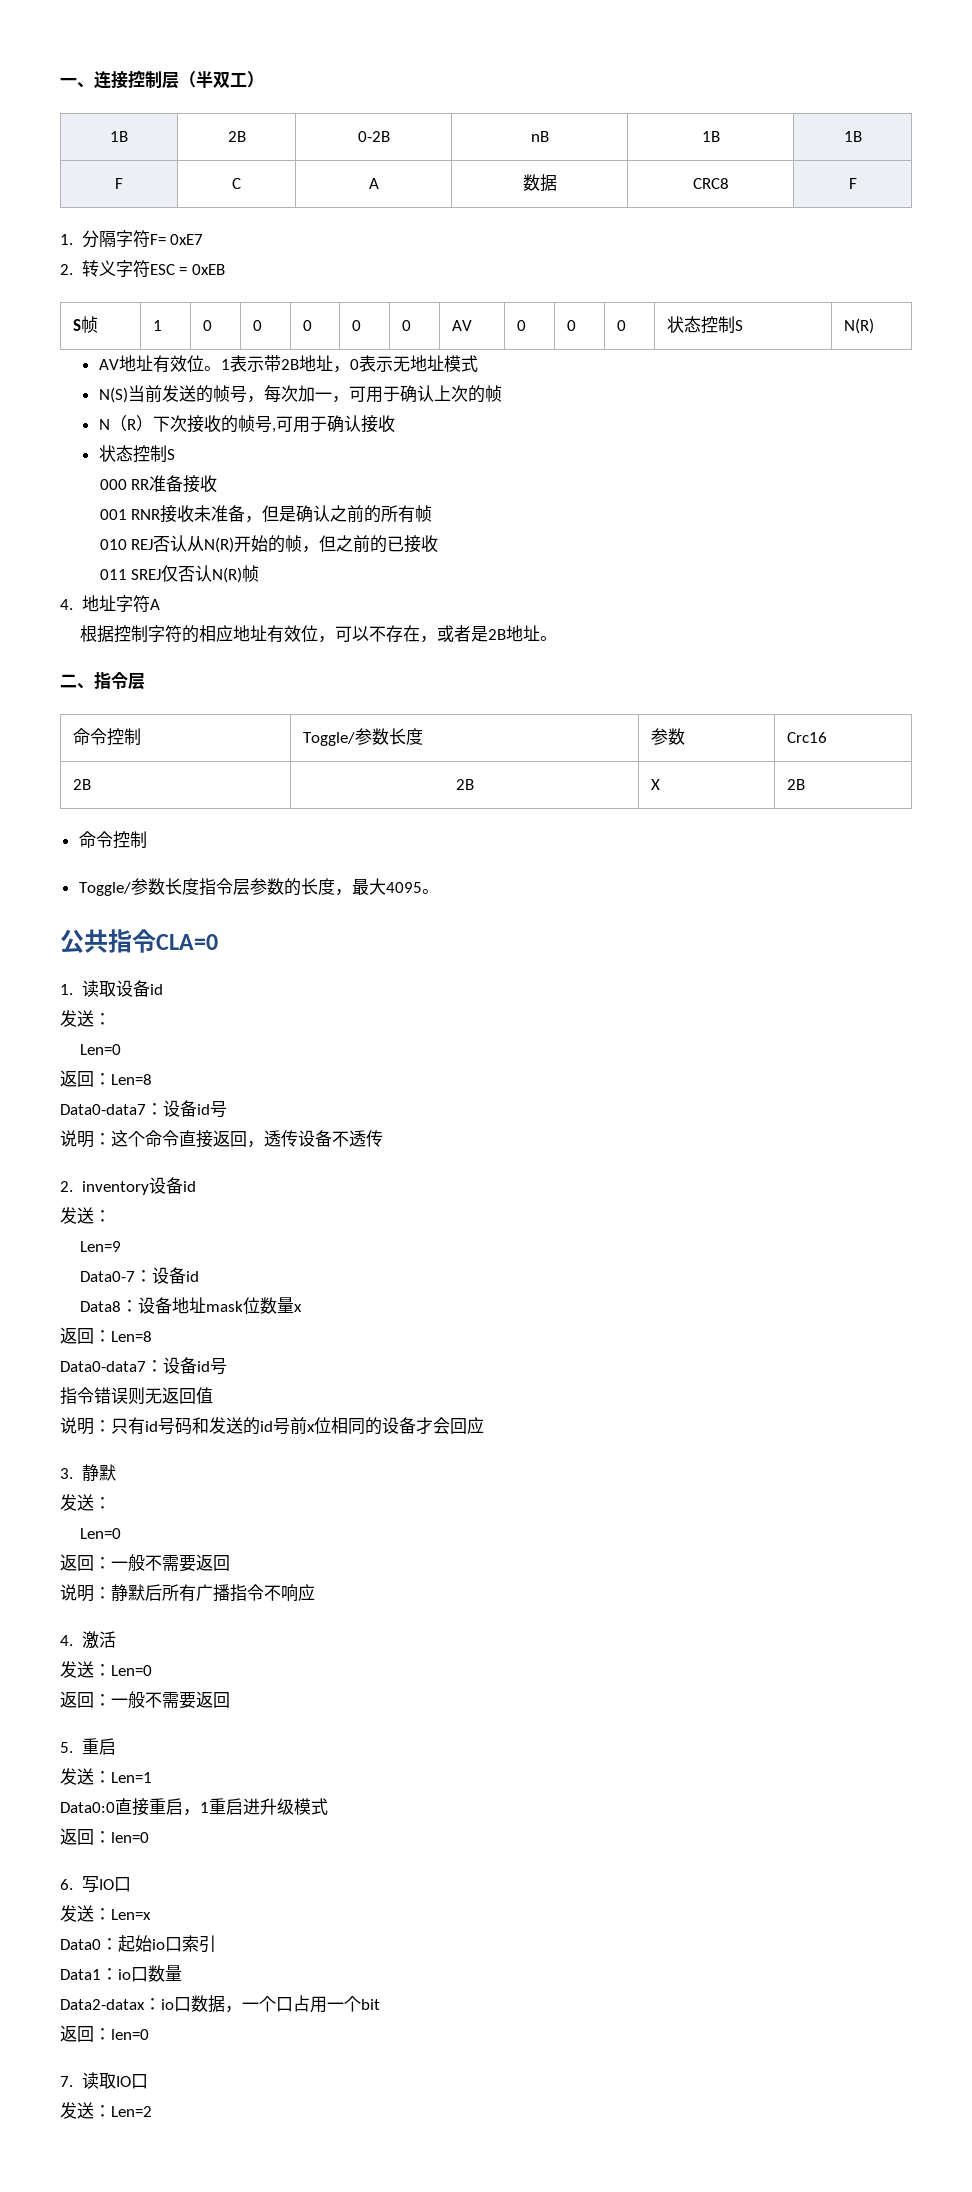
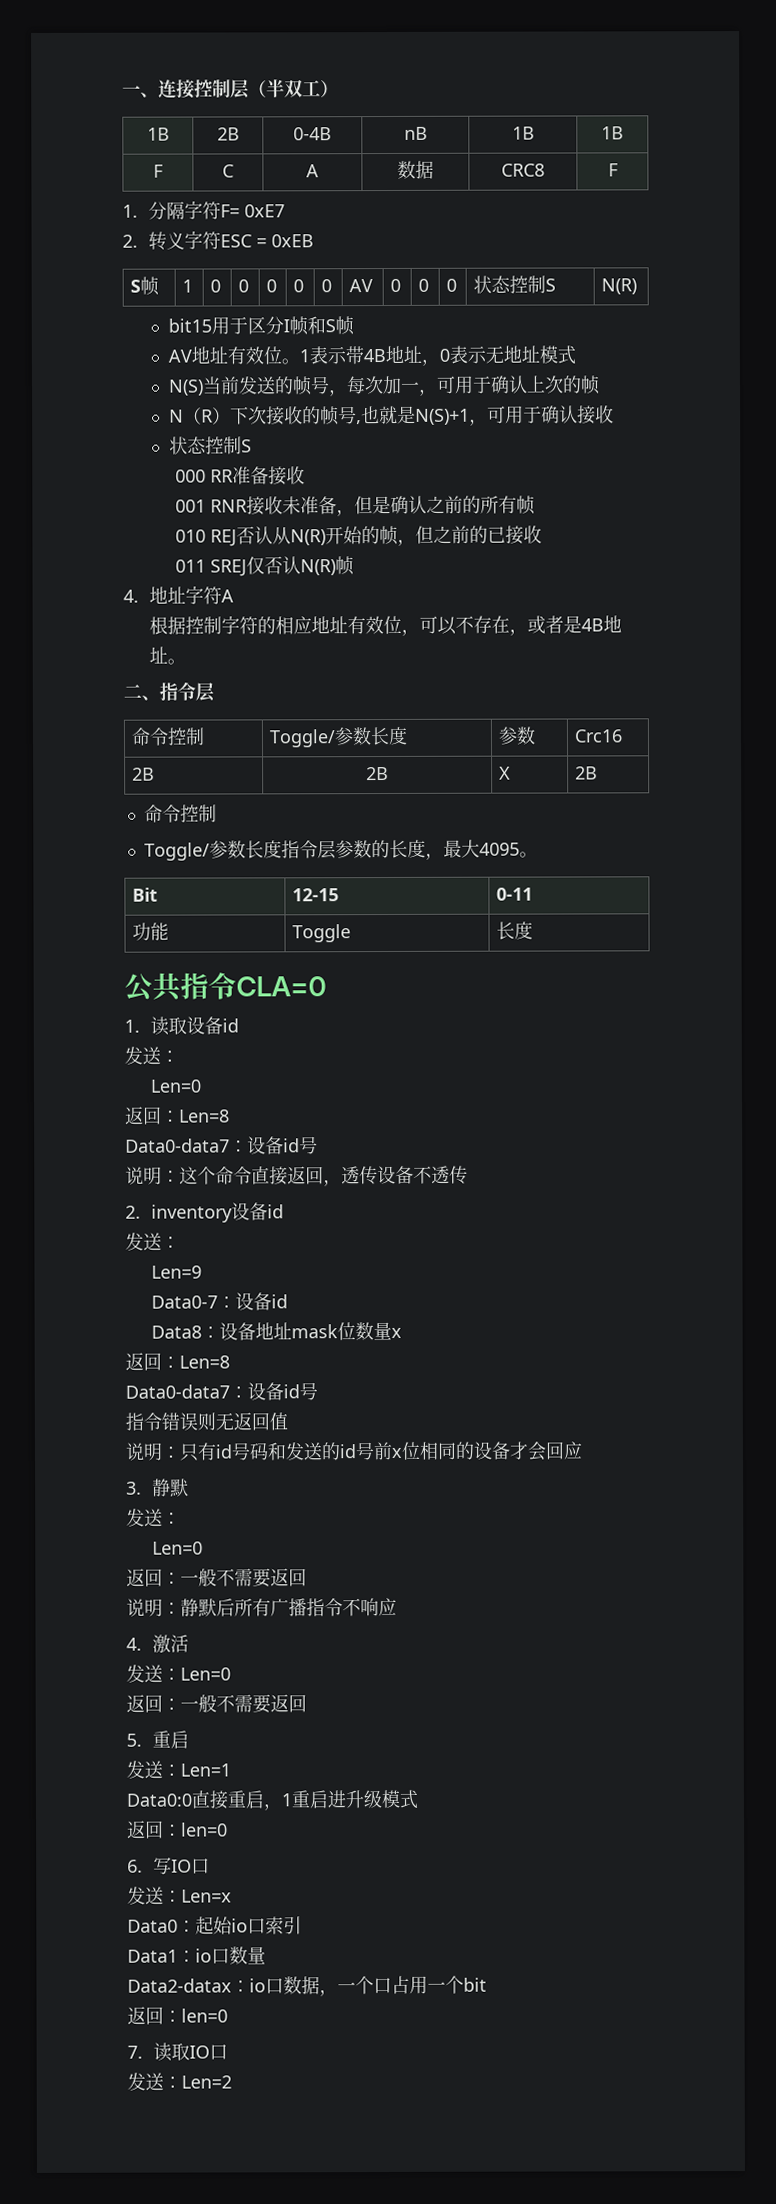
- 1B | 2B | 0-2B | nB | 1B | 1B
+ 1B | 2B | 0-4B | nB | 1B | 1B
+ bit15用于区分I帧和S帧
- 1表示带2B地址，0表示无地址模式
+ 1表示带4B地址，0表示无地址模式
- N（R）下次接收的帧号,可用于确认接收
+ N（R）下次接收的帧号,也就是N(S)+1，可用于确认接收
- 根据控制字符的相应地址有效位，可以不存在，或者是2B地址。
+ 根据控制字符的相应地址有效位，可以不存在，或者是4B地址。
+ Bit | 12-15 | 0-11
+ 功能 | Toggle | 长度

